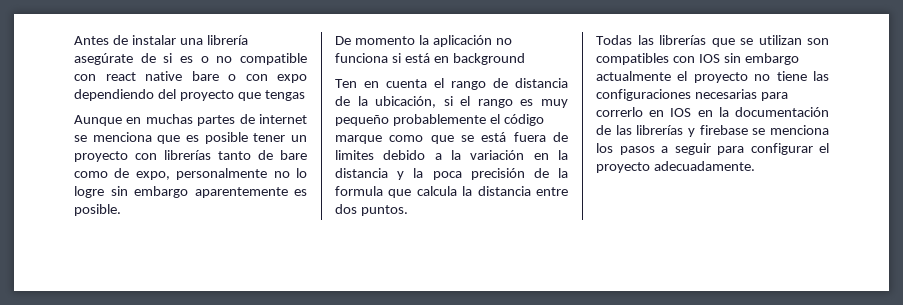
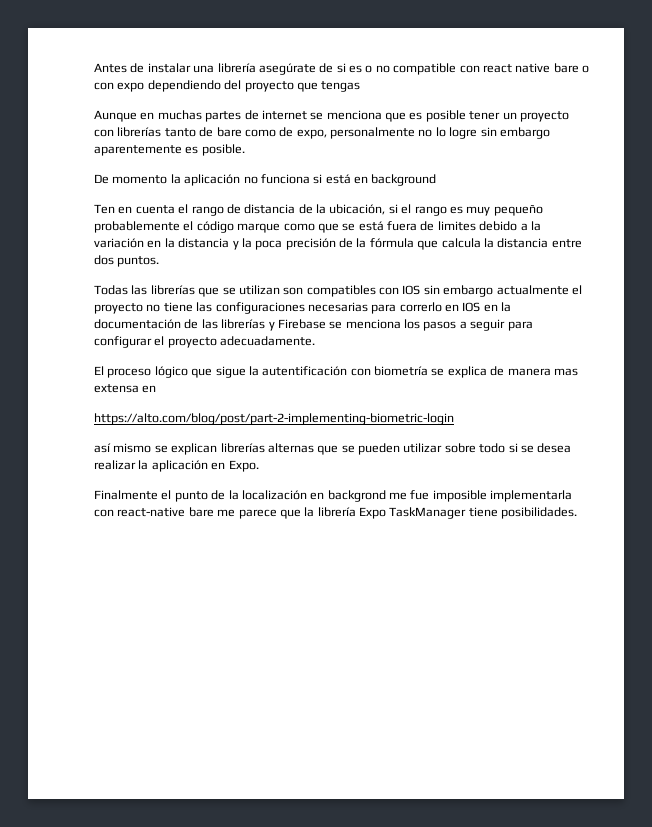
- Ten en cuenta el rango de distancia de la ubicación, si el rango es muy pequeño probablemente el código marque como que se está fuera de limites debido a la variación en la distancia y la poca precisión de la formula que calcula la distancia entre dos puntos.
+ Ten en cuenta el rango de distancia de la ubicación, si el rango es muy pequeño probablemente el código marque como que se está fuera de limites debido a la variación en la distancia y la poca precisión de la fórmula que calcula la distancia entre dos puntos.
- Todas las librerías que se utilizan son compatibles con IOS sin embargo actualmente el proyecto no tiene las configuraciones necesarias para correrlo en IOS en la documentación de las librerías y firebase se menciona los pasos a seguir para configurar el proyecto adecuadamente.
+ Todas las librerías que se utilizan son compatibles con IOS sin embargo actualmente el proyecto no tiene las configuraciones necesarias para correrlo en IOS en la documentación de las librerías y Firebase se menciona los pasos a seguir para configurar el proyecto adecuadamente.
+ El proceso lógico que sigue la autentificación con biometría se explica de manera mas extensa en
+ https://alto.com/blog/post/part-2-implementing-biometric-login
+ así mismo se explican librerías alternas que se pueden utilizar sobre todo si se desea realizar la aplicación en Expo.
+ Finalmente el punto de la localización en backgrond me fue imposible implementarla con react-native bare me parece que la librería Expo TaskManager tiene posibilidades.

